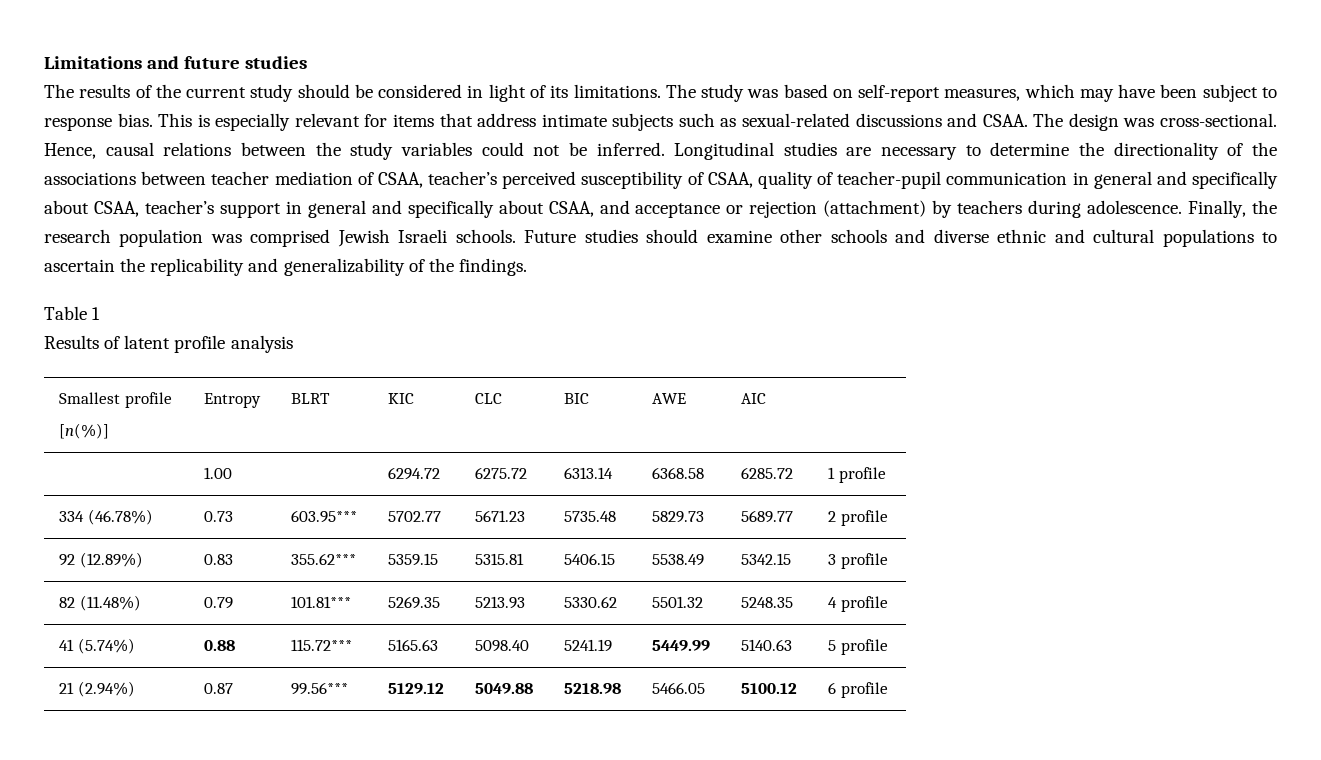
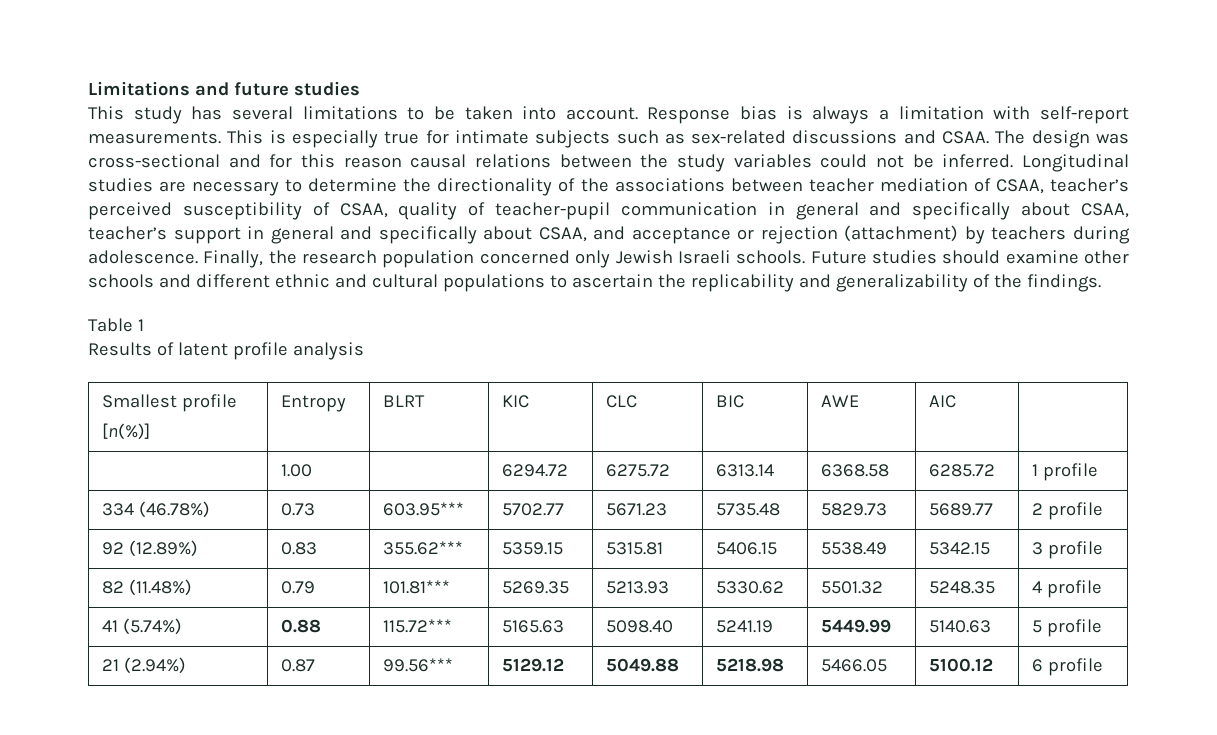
- The results of the current study should be considered in light of its limitations. The study was based on self-report measures, which may have been subject to response bias. This is especially relevant for items that address intimate subjects such as sexual-related discussions and CSAA.
+ This study has several limitations to be taken into account. Response bias is always a limitation with self-report measurements. This is especially true for intimate subjects such as sex-related discussions and CSAA.
- The design was cross-sectional. Hence, causal relations between the study variables could not be inferred.
+ The design was cross-sectional and for this reason causal relations between the study variables could not be inferred.
- Finally, the research population was comprised Jewish Israeli schools.
+ Finally, the research population concerned only Jewish Israeli schools.
- Future studies should examine other schools and diverse ethnic and cultural populations to ascertain the replicability and generalizability of the findings.
+ Future studies should examine other schools and different ethnic and cultural populations to ascertain the replicability and generalizability of the findings.

